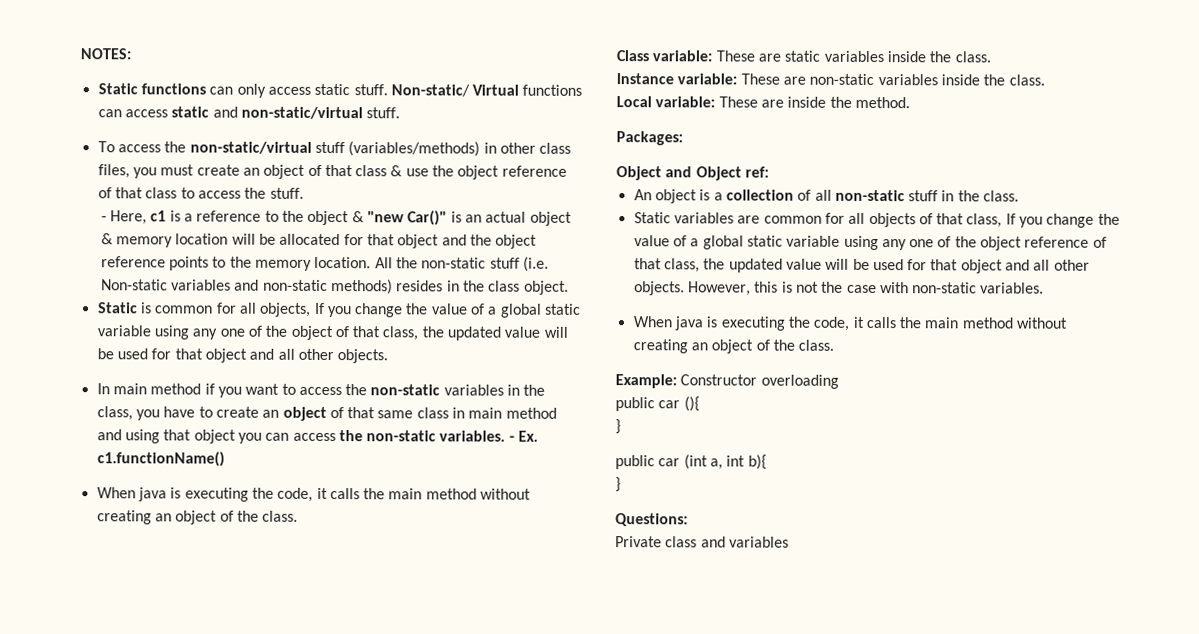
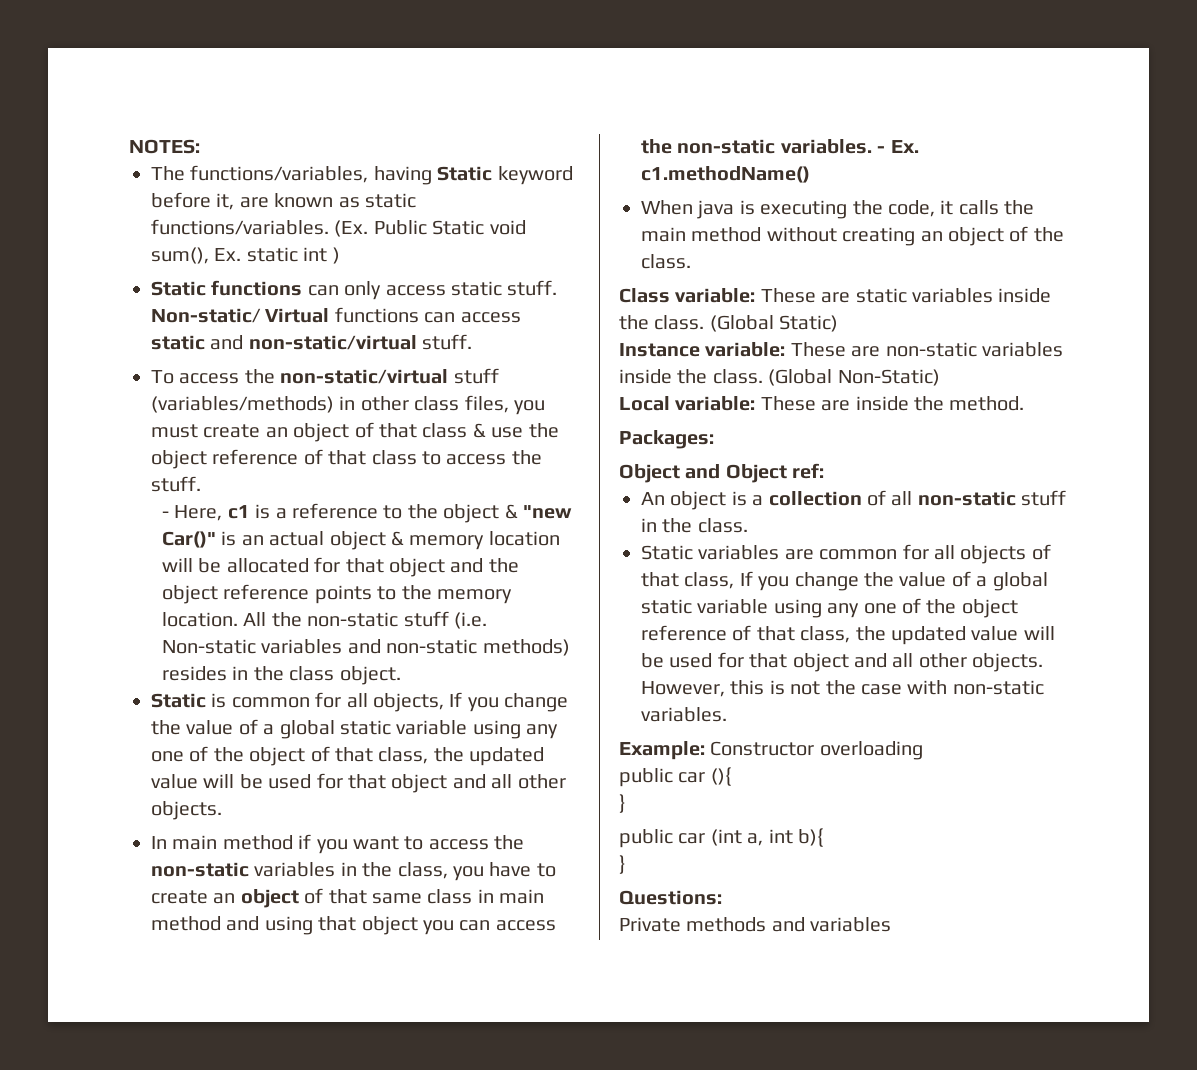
+ The functions/variables, having Static keyword before it, are known as static functions/variables. (Ex. Public Static void sum(), Ex. static int )
- - Ex. c1.functionName()
+ - Ex. c1.methodName()
+ (Global Static)
+ (Global Non-Static)
  However, this is not the case with non-static variables.
- When java is executing the code, it calls the main method without creating an object of the class.
- Private class and variables
+ Private methods and variables

